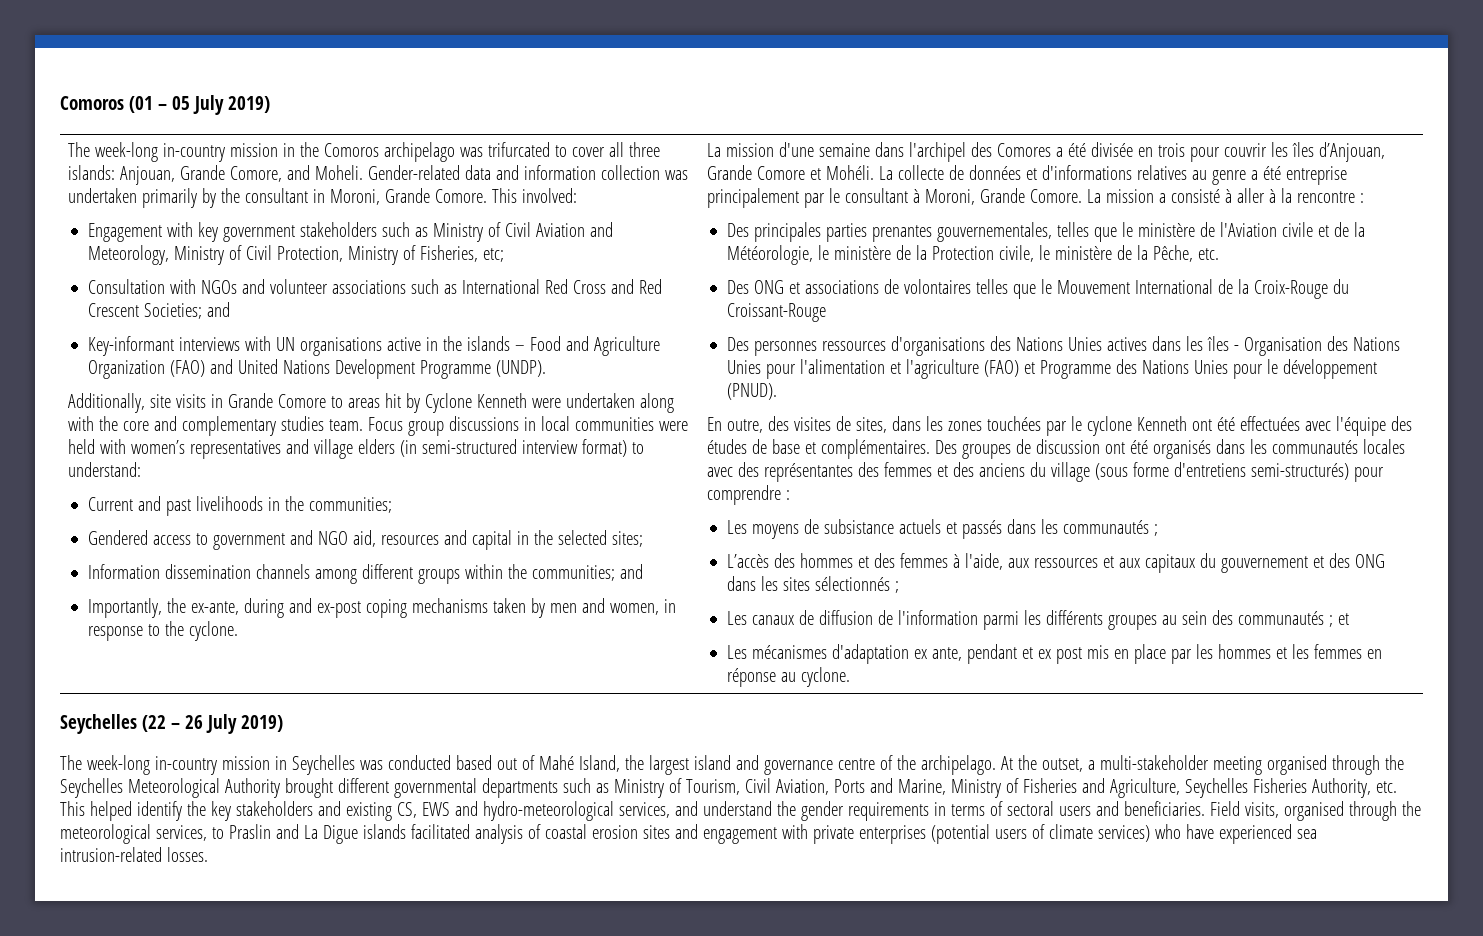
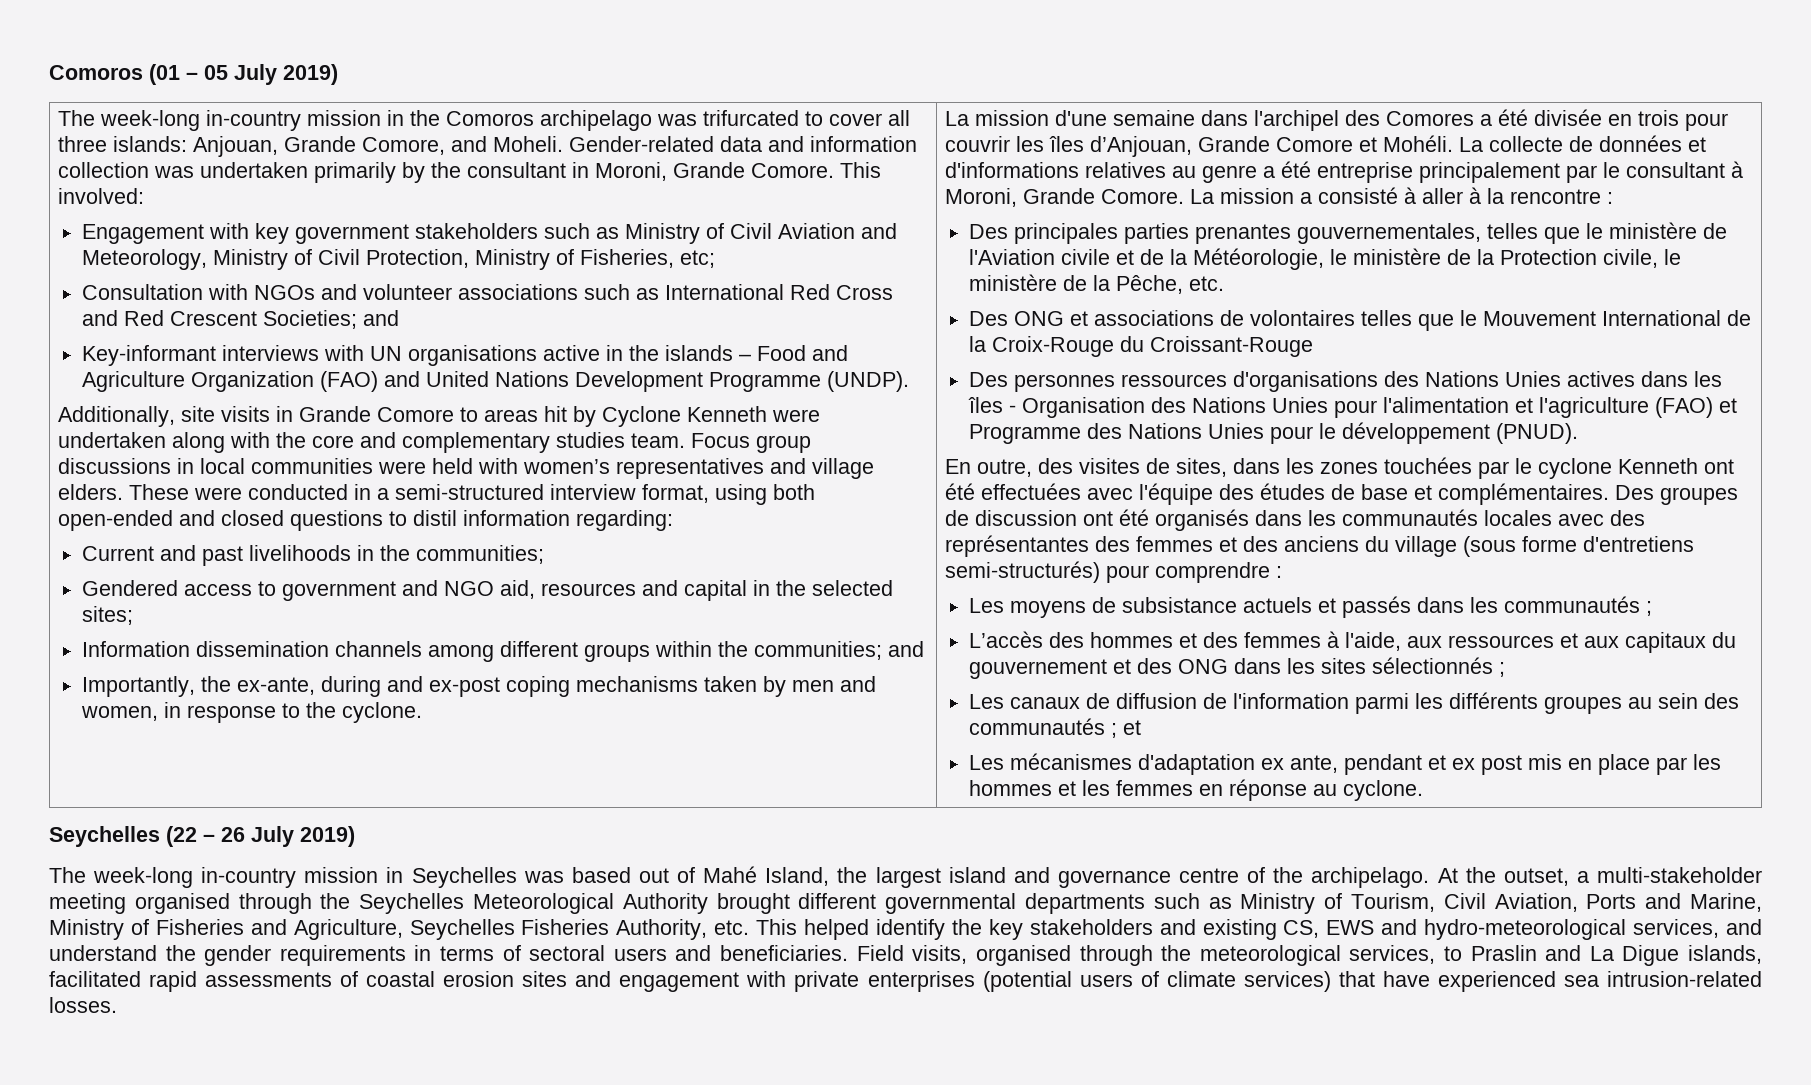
- Focus group discussions in local communities were held with women’s representatives and village elders (in semi-structured interview format) to understand:
+ Focus group discussions in local communities were held with women’s representatives and village elders. These were conducted in a semi-structured interview format, using both open-ended and closed questions to distil information regarding:
- The week-long in-country mission in Seychelles was conducted based out of Mahé Island, the largest island and governance centre of the archipelago.
+ The week-long in-country mission in Seychelles was based out of Mahé Island, the largest island and governance centre of the archipelago.
- Field visits, organised through the meteorological services, to Praslin and La Digue islands facilitated analysis of coastal erosion sites and engagement with private enterprises (potential users of climate services) who have experienced sea intrusion-related losses.
+ Field visits, organised through the meteorological services, to Praslin and La Digue islands, facilitated rapid assessments of coastal erosion sites and engagement with private enterprises (potential users of climate services) that have experienced sea intrusion-related losses.

